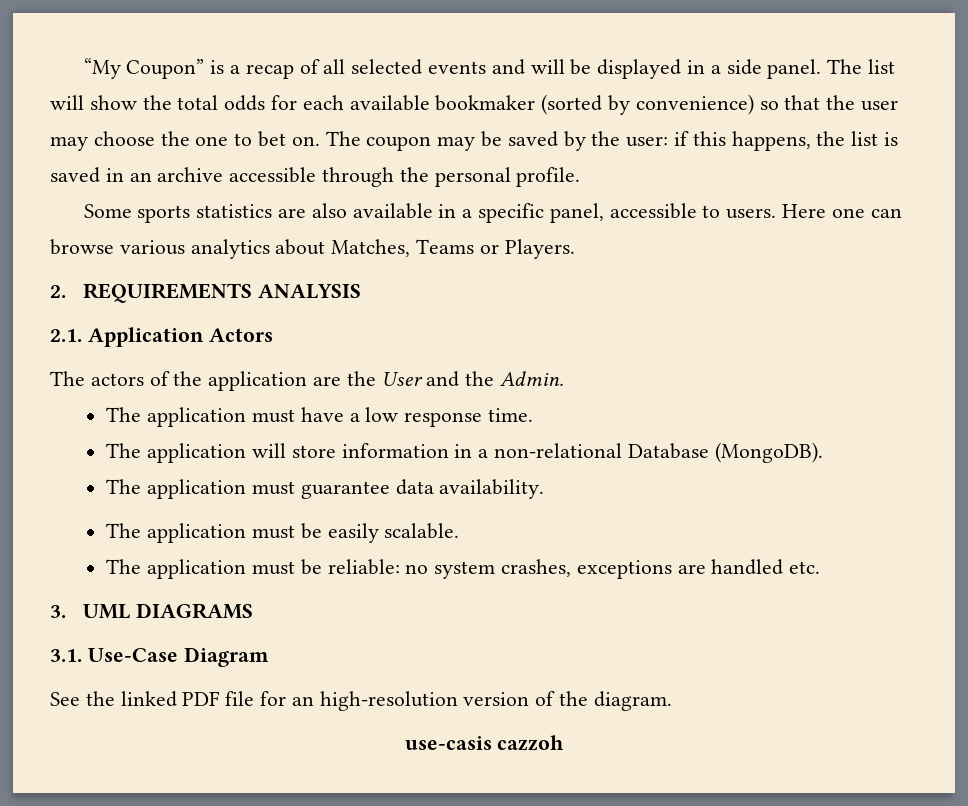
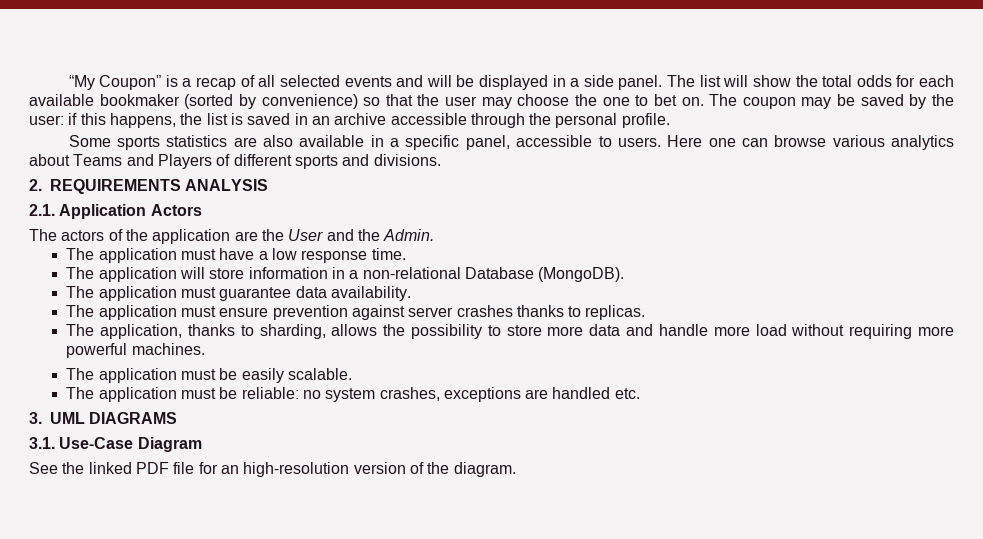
- Here one can browse various analytics about Matches, Teams or Players.
+ Here one can browse various analytics about Teams and Players of different sports and divisions.
+ The application must ensure prevention against server crashes thanks to replicas.
+ The application, thanks to sharding, allows the possibility to store more data and handle more load without requiring more powerful machines.
- use-casis cazzoh

